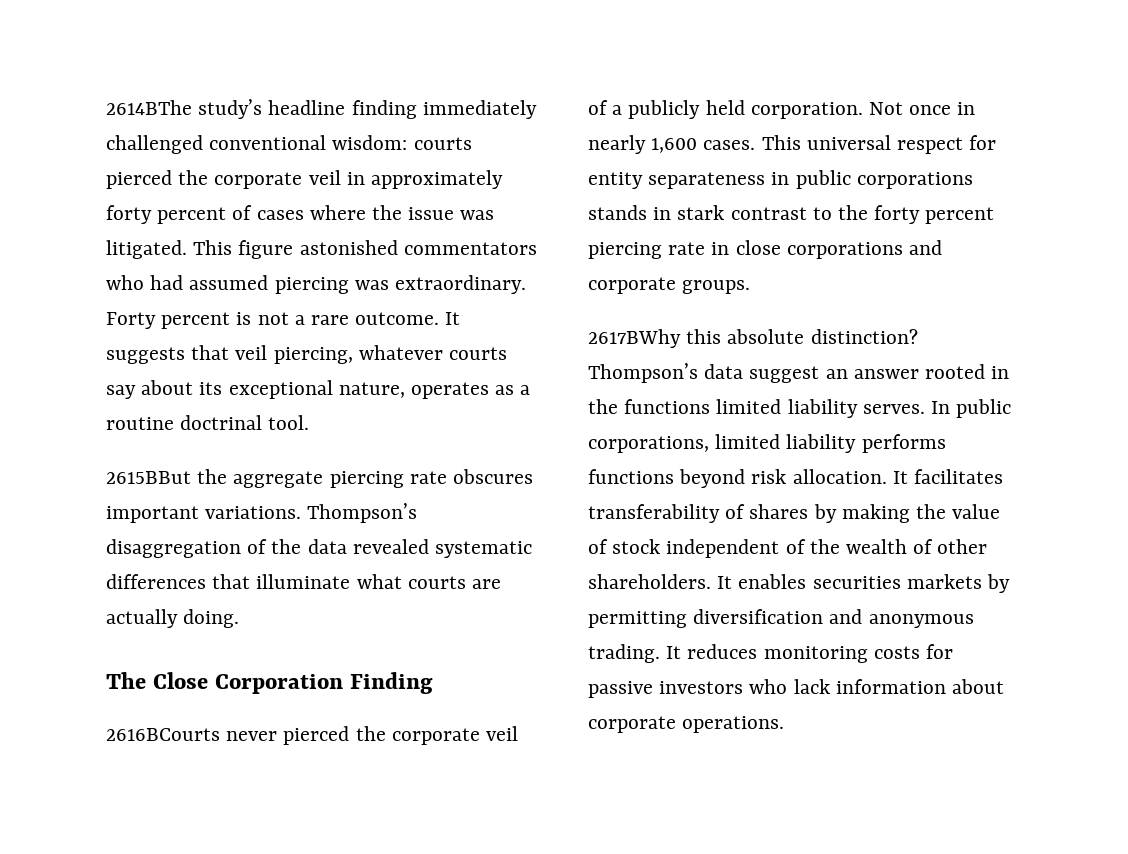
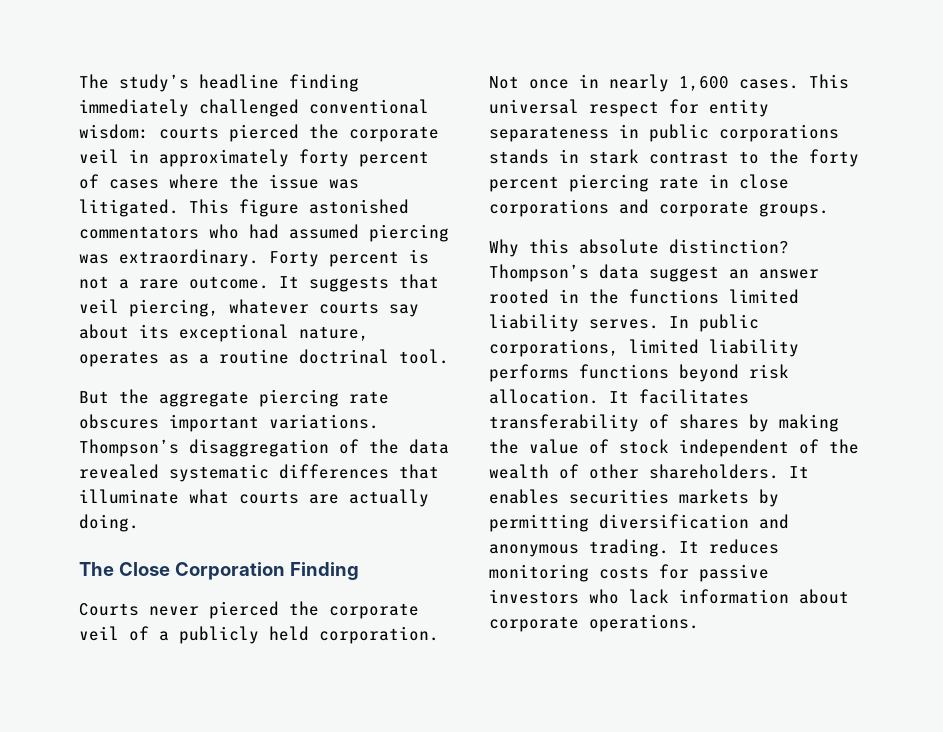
- 2614BThe study’s headline finding immediately challenged conventional wisdom: courts pierced the corporate veil in approximately forty percent of cases where the issue was litigated.
+ The study’s headline finding immediately challenged conventional wisdom: courts pierced the corporate veil in approximately forty percent of cases where the issue was litigated.
- 2615BBut the aggregate piercing rate obscures important variations.
+ But the aggregate piercing rate obscures important variations.
- 2616BCourts never pierced the corporate veil of a publicly held corporation.
+ Courts never pierced the corporate veil of a publicly held corporation.
- 2617BWhy this absolute distinction?
+ Why this absolute distinction?

